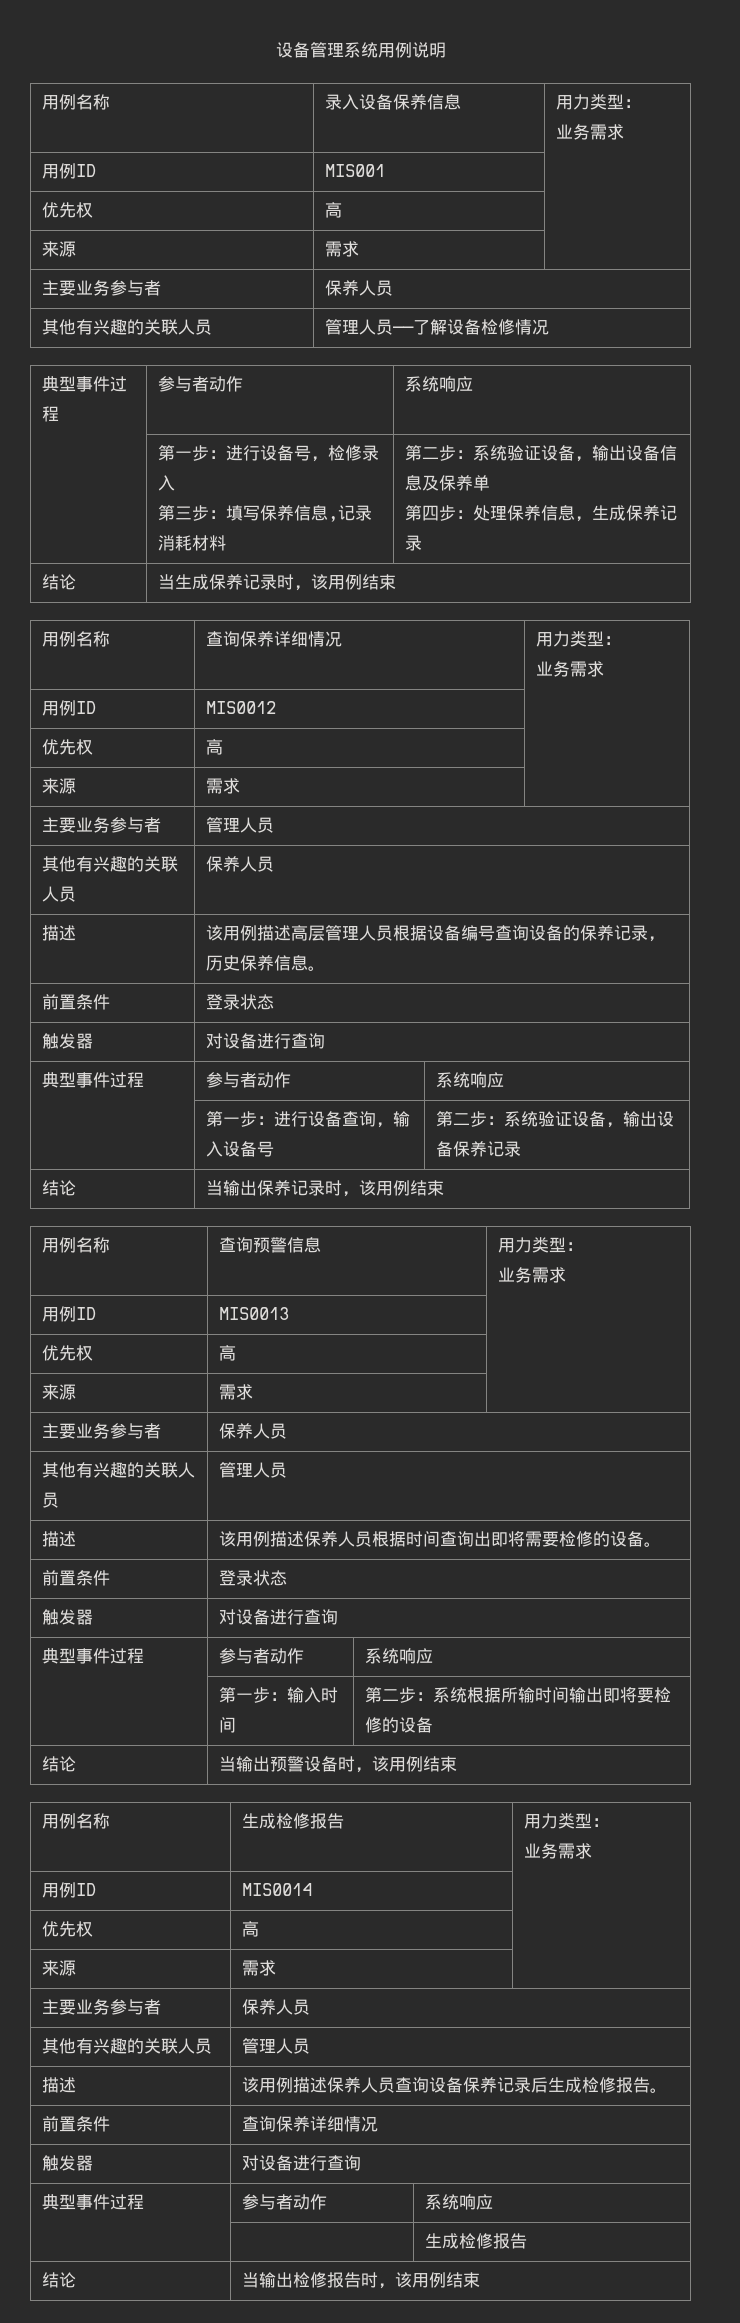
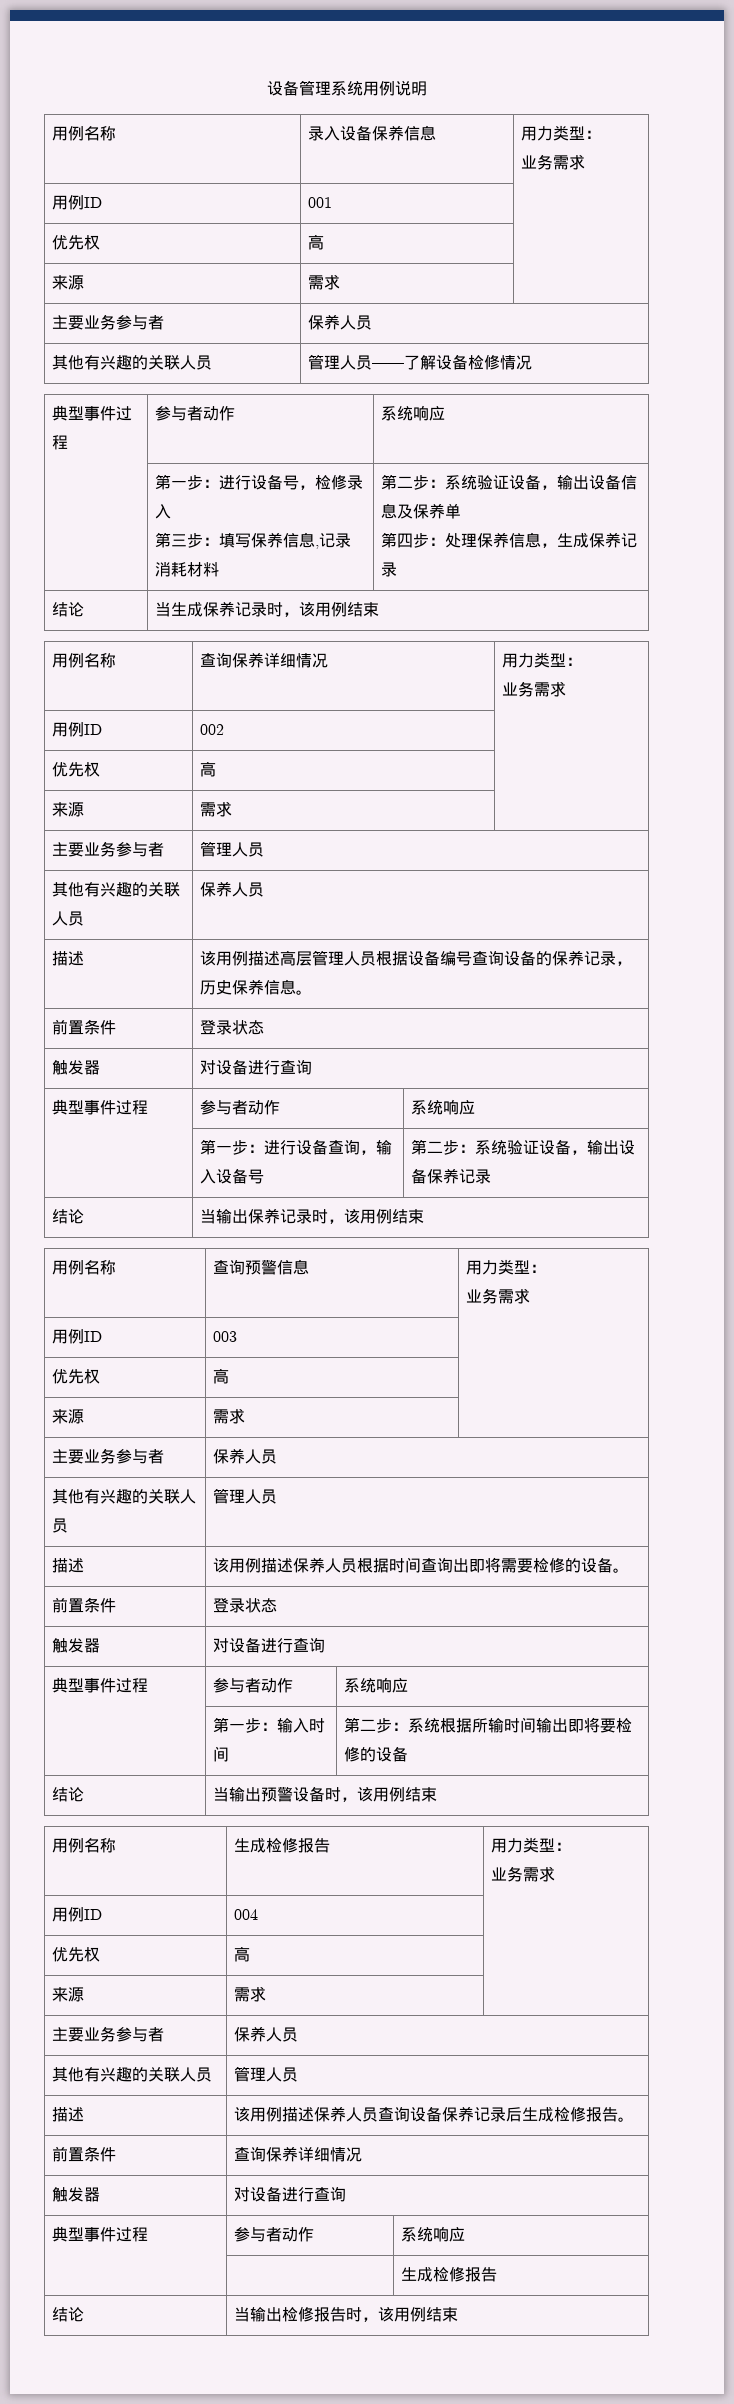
- 用例ID | MIS001 |
+ 用例ID | 001 |
- 用例ID | MIS0012 |
+ 用例ID | 002 |
- 用例ID | MIS0013 |
+ 用例ID | 003 |
- 用例ID | MIS0014 |
+ 用例ID | 004 |

